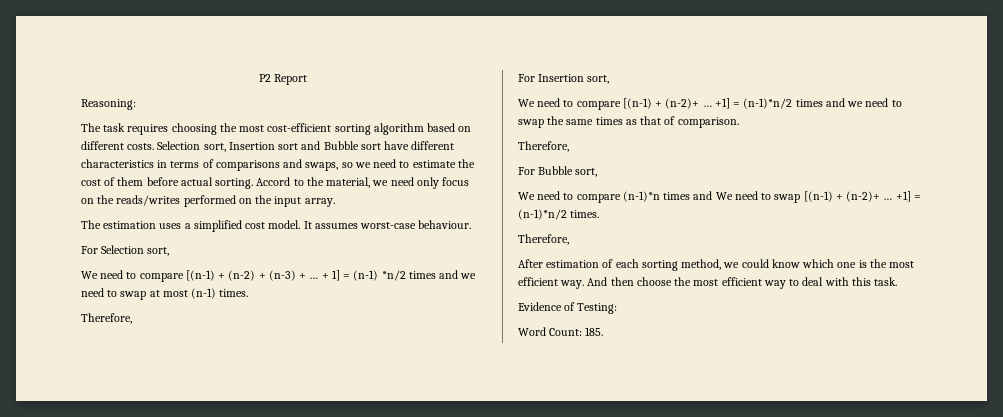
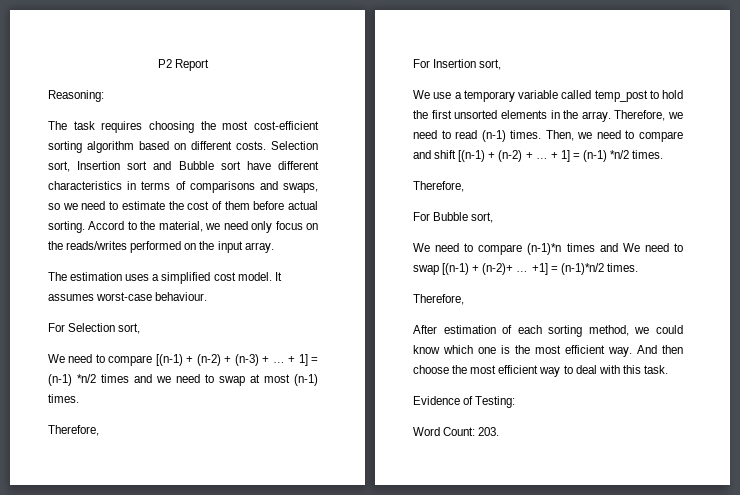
- We need to compare [(n-1) + (n-2)+ … +1] = (n-1)*n/2 times and we need to swap the same times as that of comparison.
+ We use a temporary variable called temp_post to hold the first unsorted elements in the array. Therefore, we need to read (n-1) times. Then, we need to compare and shift [(n-1) + (n-2) + … + 1] = (n-1) *n/2 times.
- Word Count: 185.
+ Word Count: 203.

